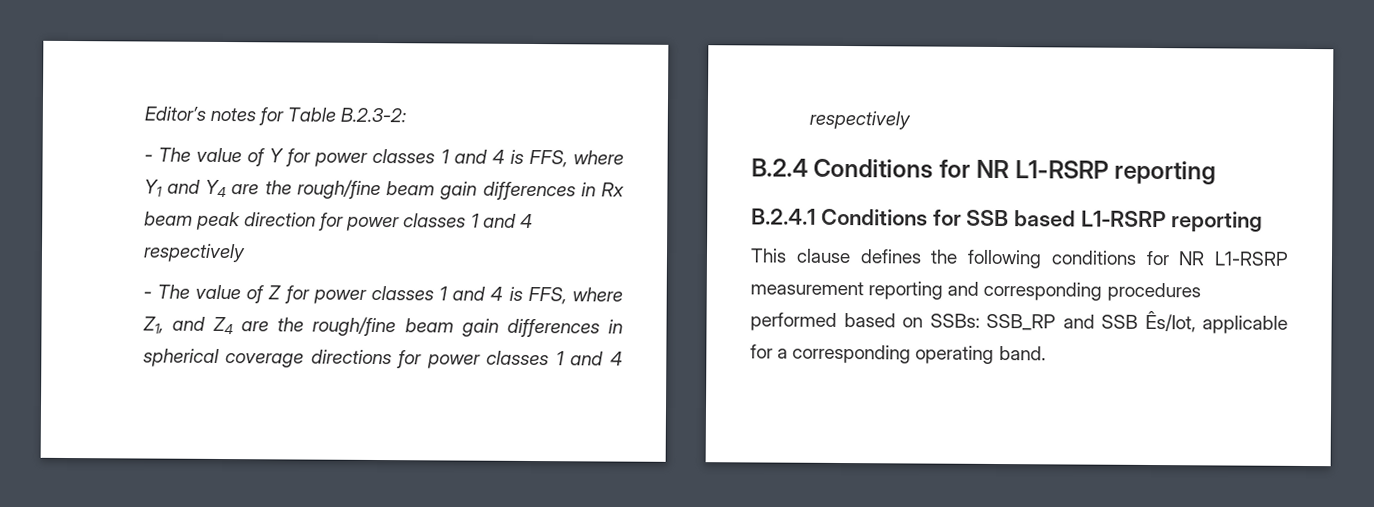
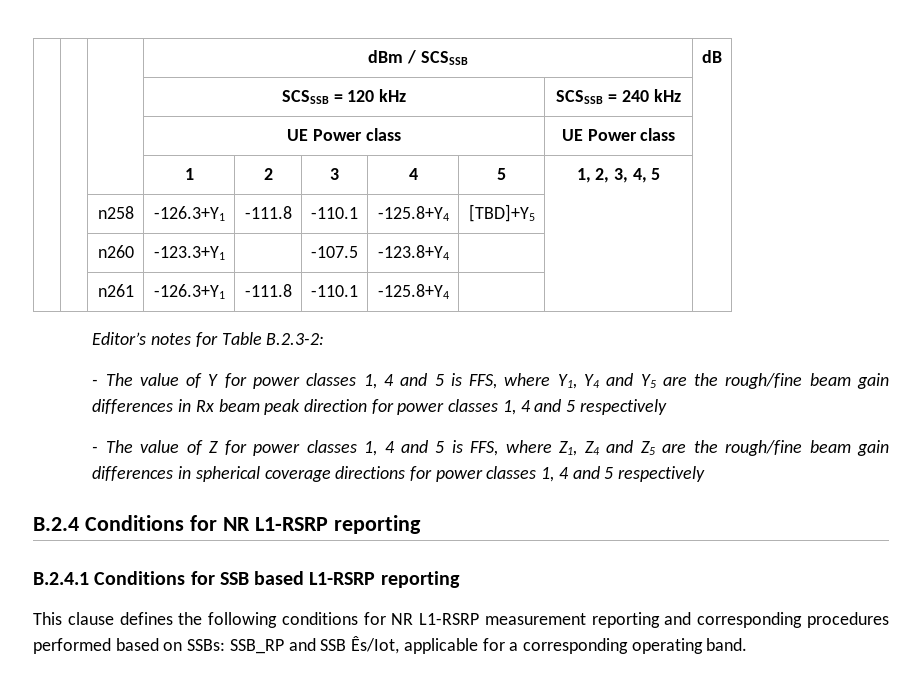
+ | | | dBm / SCSSSB | dB
+ | | | SCSSSB = 120 kHz | SCSSSB = 240 kHz |
+ | | | UE Power class | UE Power class |
+ | | | 1 | 2 | 3 | 4 | 5 | 1, 2, 3, 4, 5 |
+ | | n258 | -126.3+Y1 | -111.8 | -110.1 | -125.8+Y4 | [TBD]+Y5 | |
+ | | n260 | -123.3+Y1 | | -107.5 | -123.8+Y4 | | |
+ | | n261 | -126.3+Y1 | -111.8 | -110.1 | -125.8+Y4 | | |
- - The value of Y for power classes 1 and 4 is FFS, where Y1 and Y4 are the rough/fine beam gain differences in Rx beam peak direction for power classes 1 and 4 respectively
+ - The value of Y for power classes 1, 4 and 5 is FFS, where Y1, Y4 and Y5 are the rough/fine beam gain differences in Rx beam peak direction for power classes 1, 4 and 5 respectively
- - The value of Z for power classes 1 and 4 is FFS, where Z1, and Z4 are the rough/fine beam gain differences in spherical coverage directions for power classes 1 and 4 respectively
+ - The value of Z for power classes 1, 4 and 5 is FFS, where Z1, Z4 and Z5 are the rough/fine beam gain differences in spherical coverage directions for power classes 1, 4 and 5 respectively

